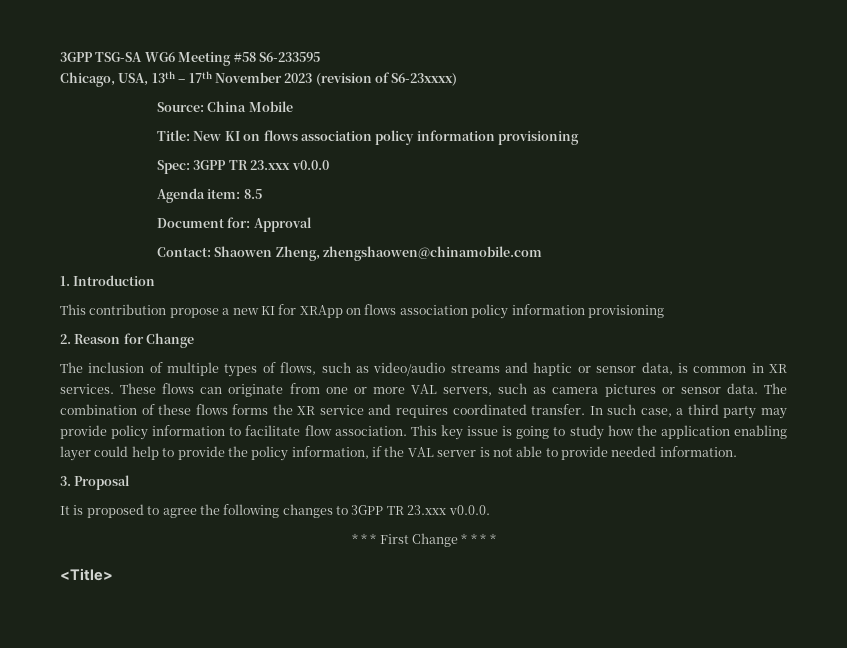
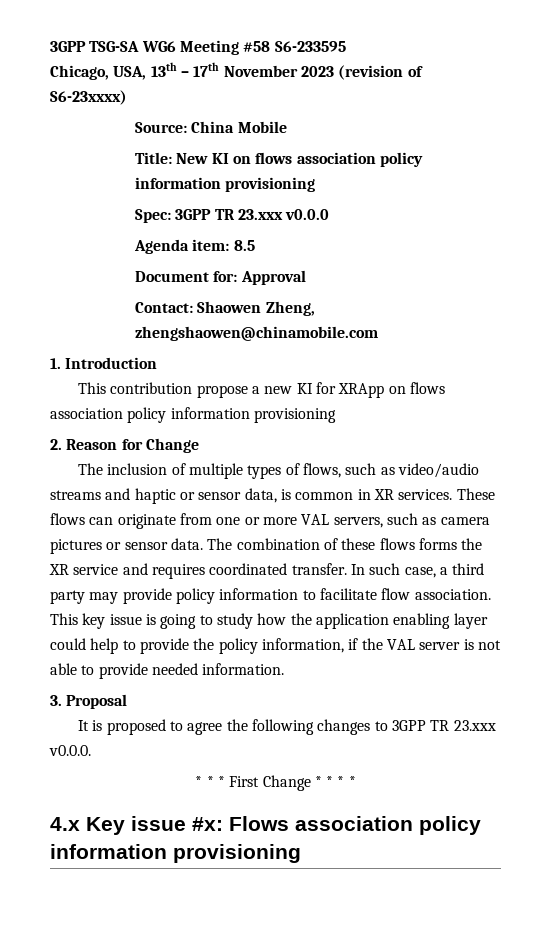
- <Title>
+ 4.x Key issue #x: Flows association policy information provisioning

